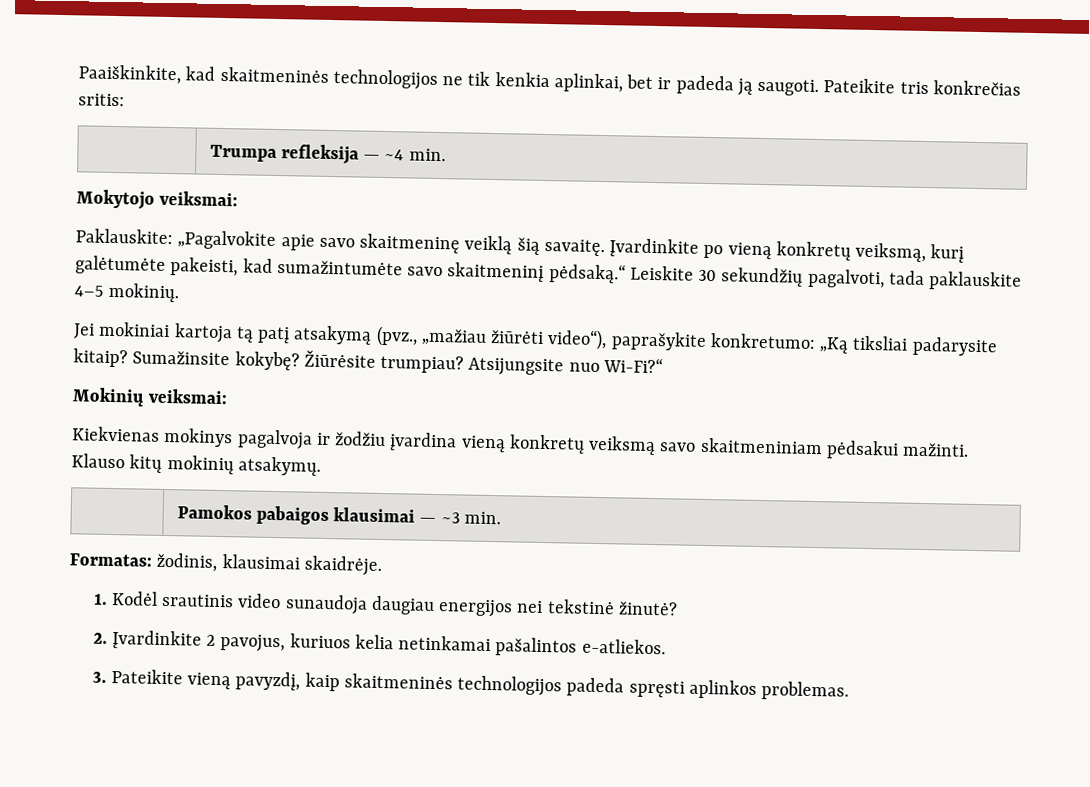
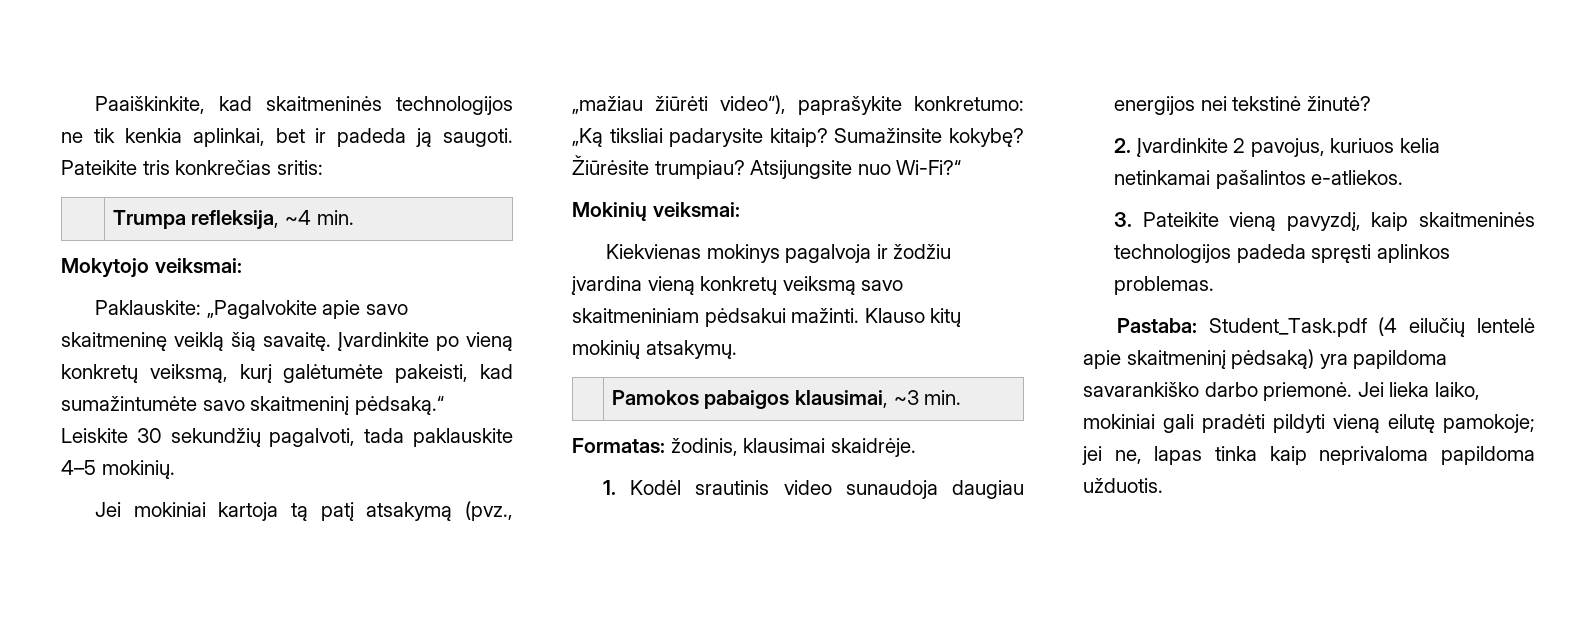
- | Trumpa refleksija — ~4 min.
+ | Trumpa refleksija, ~4 min.
- | Pamokos pabaigos klausimai — ~3 min.
+ | Pamokos pabaigos klausimai, ~3 min.
+ Pastaba: Student_Task.pdf (4 eilučių lentelė apie skaitmeninį pėdsaką) yra papildoma savarankiško darbo priemonė. Jei lieka laiko, mokiniai gali pradėti pildyti vieną eilutę pamokoje; jei ne, lapas tinka kaip neprivaloma papildoma užduotis.

